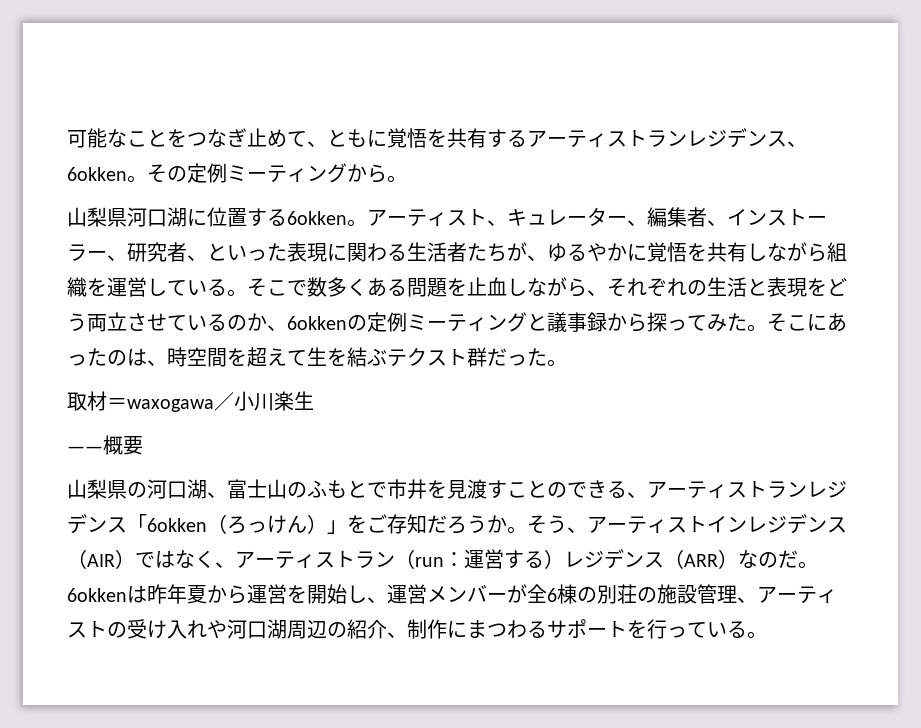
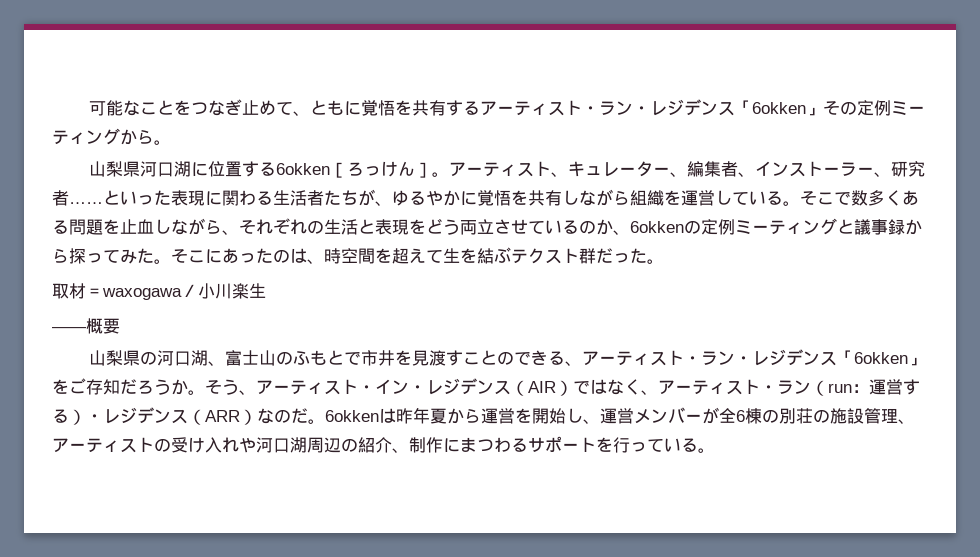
- 可能なことをつなぎ止めて、ともに覚悟を共有するアーティストランレジデンス、6okken。その定例ミーティングから。
+ 可能なことをつなぎ止めて、ともに覚悟を共有するアーティスト・ラン・レジデンス「6okken」その定例ミーティングから。
- 山梨県河口湖に位置する6okken。
+ 山梨県河口湖に位置する6okken［ろっけん］。
- アーティスト、キュレーター、編集者、インストーラー、研究者、といった表現に関わる生活者たちが、ゆるやかに覚悟を共有しながら組織を運営している。
+ アーティスト、キュレーター、編集者、インストーラー、研究者……といった表現に関わる生活者たちが、ゆるやかに覚悟を共有しながら組織を運営している。
- 山梨県の河口湖、富士山のふもとで市井を見渡すことのできる、アーティストランレジデンス「6okken（ろっけん）」をご存知だろうか。
+ 山梨県の河口湖、富士山のふもとで市井を見渡すことのできる、アーティスト・ラン・レジデンス「6okken」をご存知だろうか。
- そう、アーティストインレジデンス（AIR）ではなく、アーティストラン（run：運営する）レジデンス（ARR）なのだ。
+ そう、アーティスト・イン・レジデンス（AIR）ではなく、アーティスト・ラン（run：運営する）・レジデンス（ARR）なのだ。

